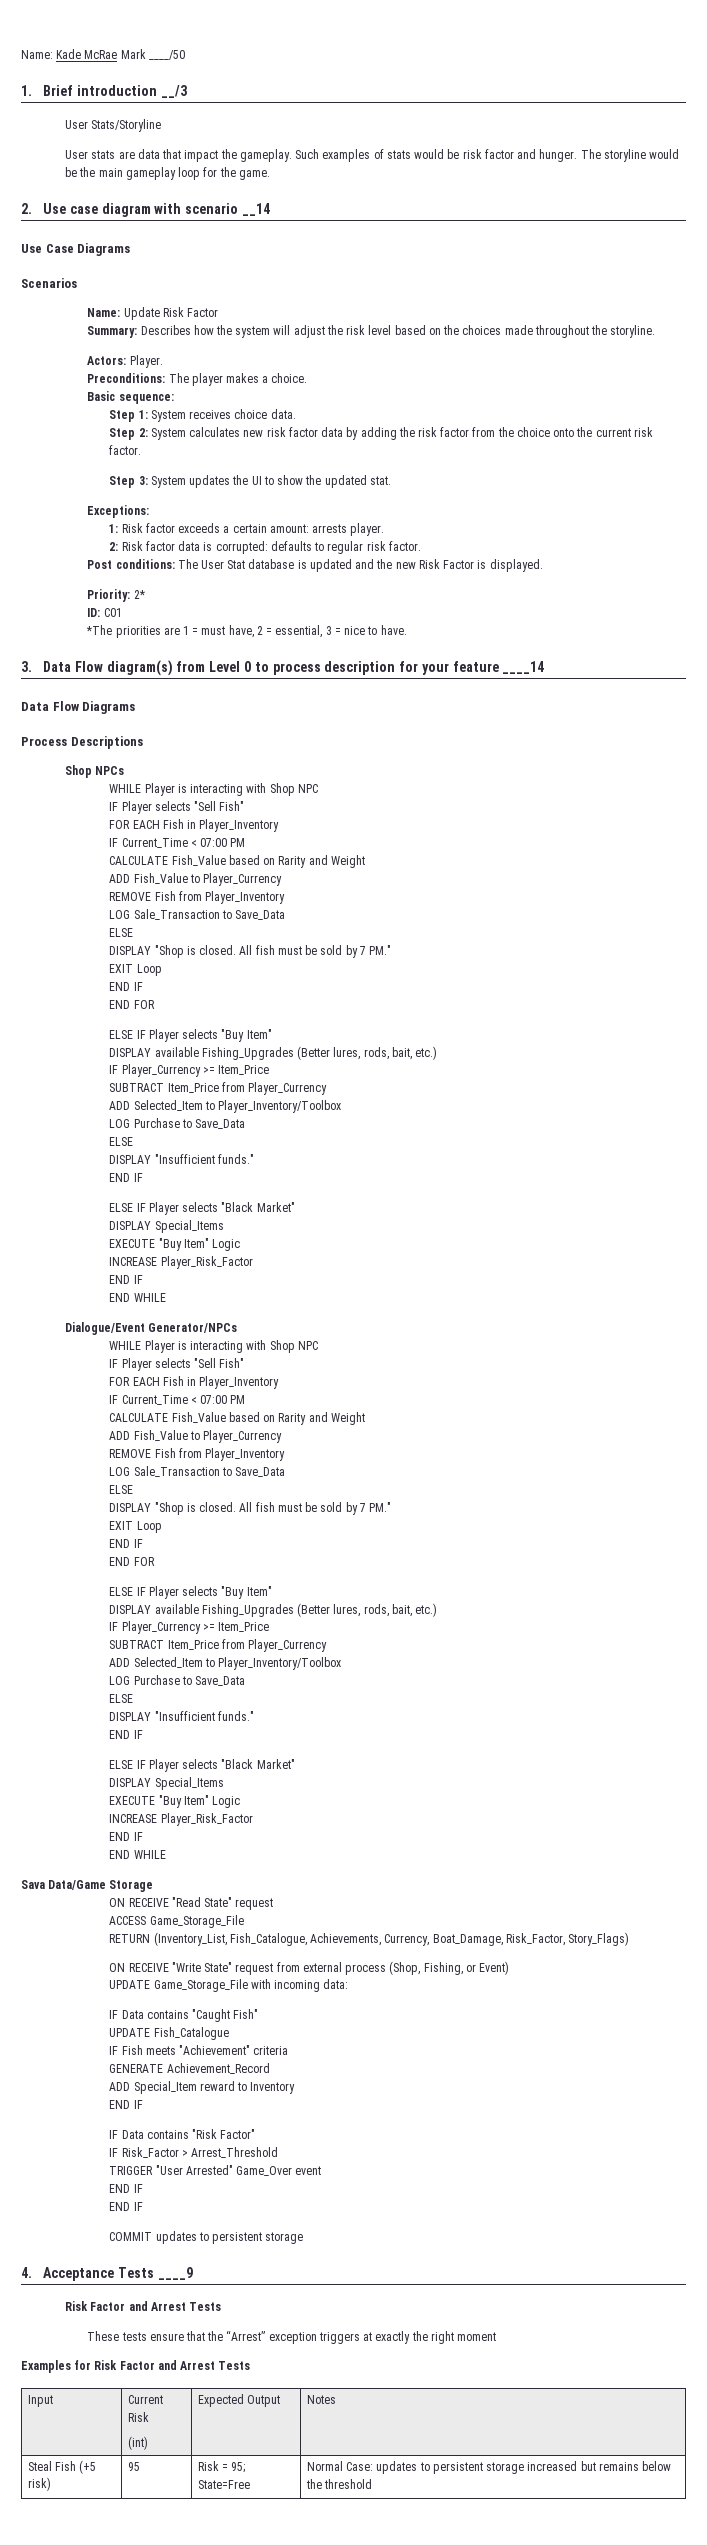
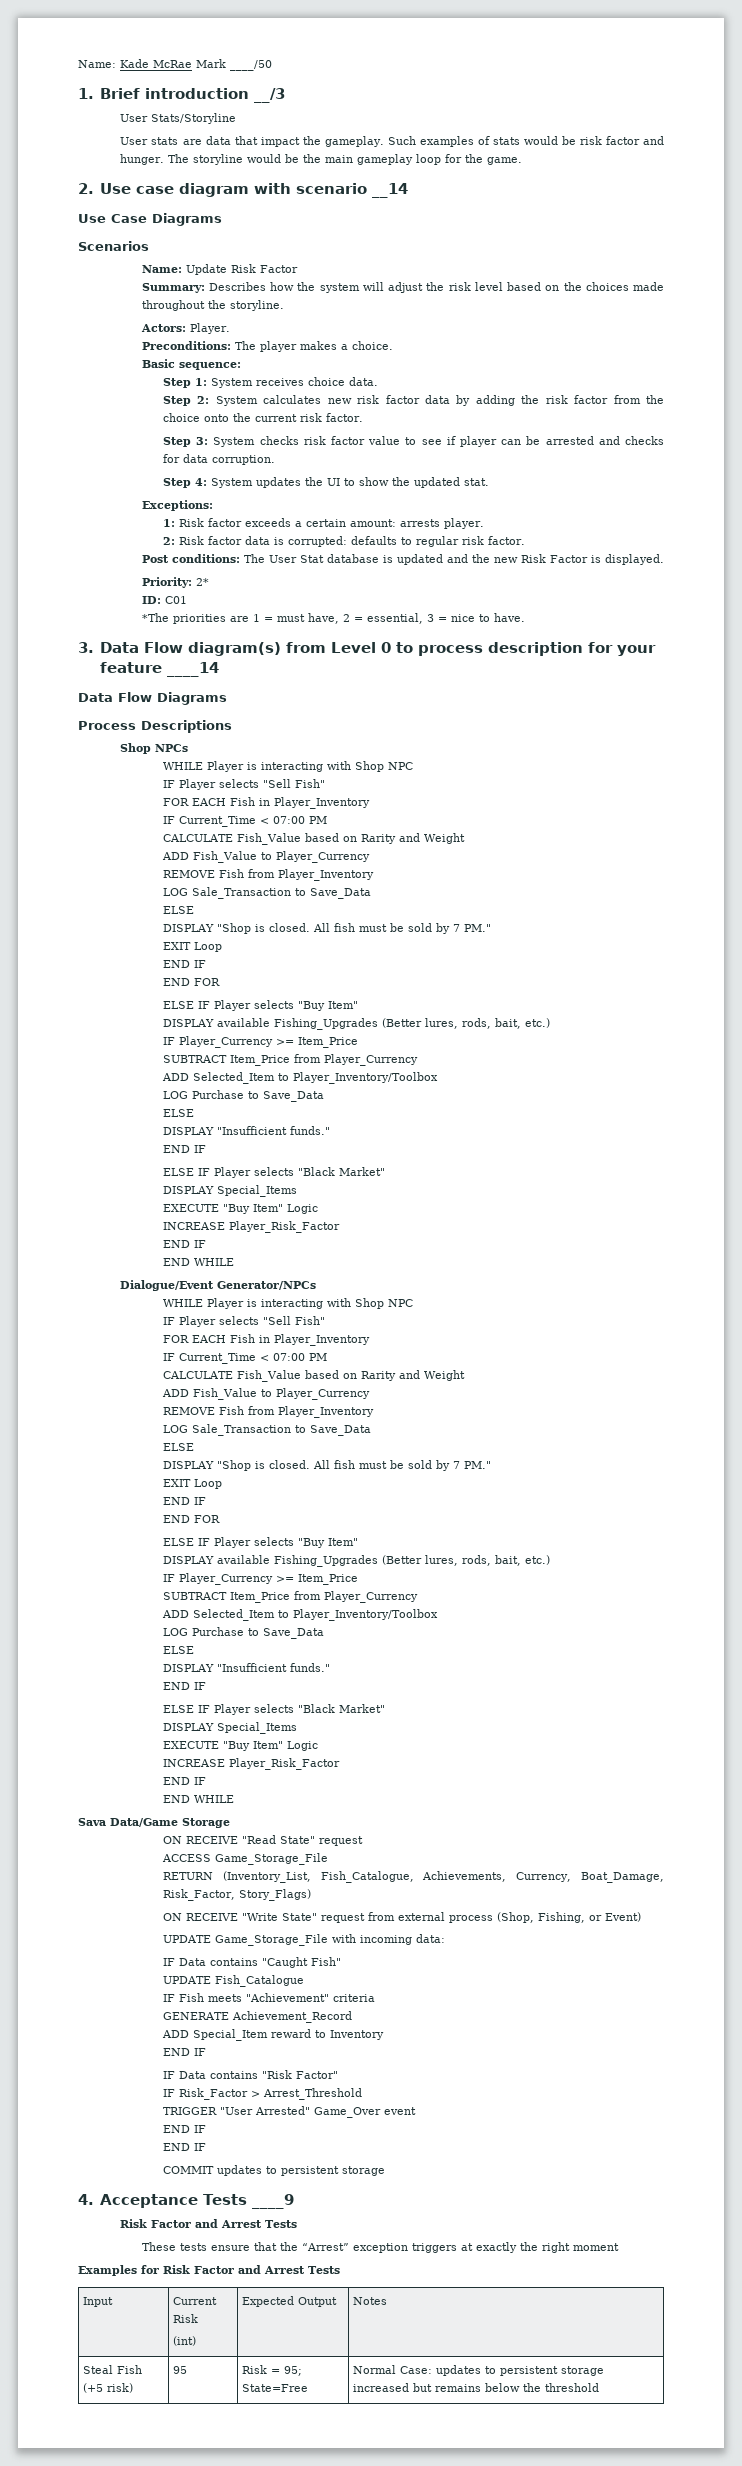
- Step 3: System updates the UI to show the updated stat.
+ Step 3: System checks risk factor value to see if player can be arrested and checks for data corruption.
+ Step 4: System updates the UI to show the updated stat.

